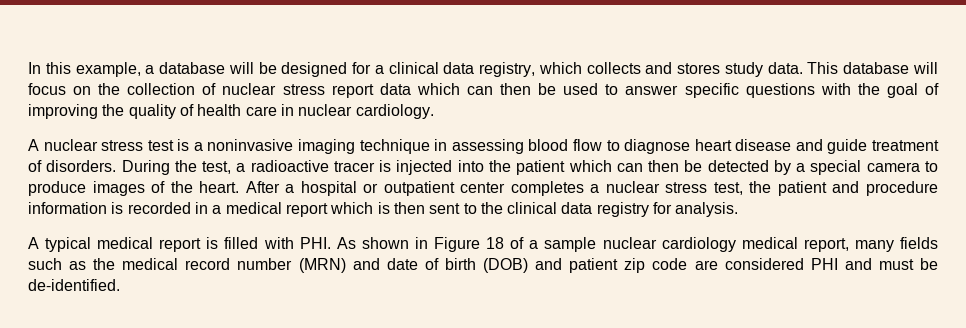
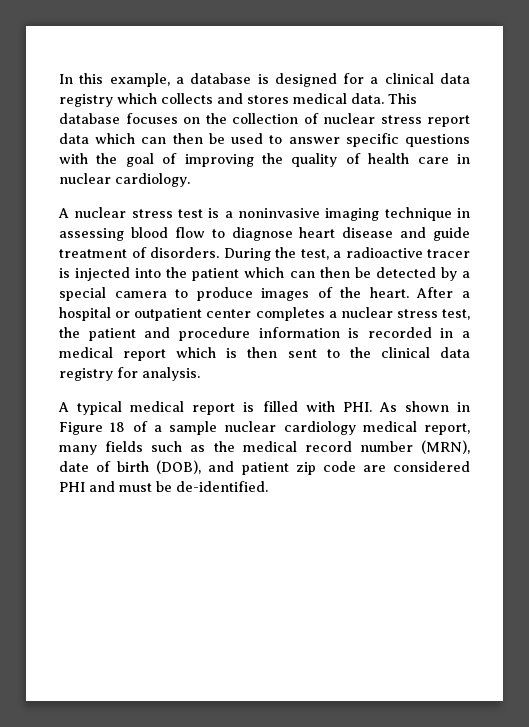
- In this example, a database will be designed for a clinical data registry, which collects and stores study data.
+ In this example, a database is designed for a clinical data registry which collects and stores medical data.
- This database will focus on the collection of nuclear stress report data which can then be used to answer specific questions with the goal of improving the quality of health care in nuclear cardiology.
+ This database focuses on the collection of nuclear stress report data which can then be used to answer specific questions with the goal of improving the quality of health care in nuclear cardiology.
- A typical medical report is filled with PHI. As shown in Figure 18 of a sample nuclear cardiology medical report, many fields such as the medical record number (MRN) and date of birth (DOB) and patient zip code are considered PHI and must be de-identified.
+ A typical medical report is filled with PHI. As shown in Figure 18 of a sample nuclear cardiology medical report, many fields such as the medical record number (MRN), date of birth (DOB), and patient zip code are considered PHI and must be de-identified.

